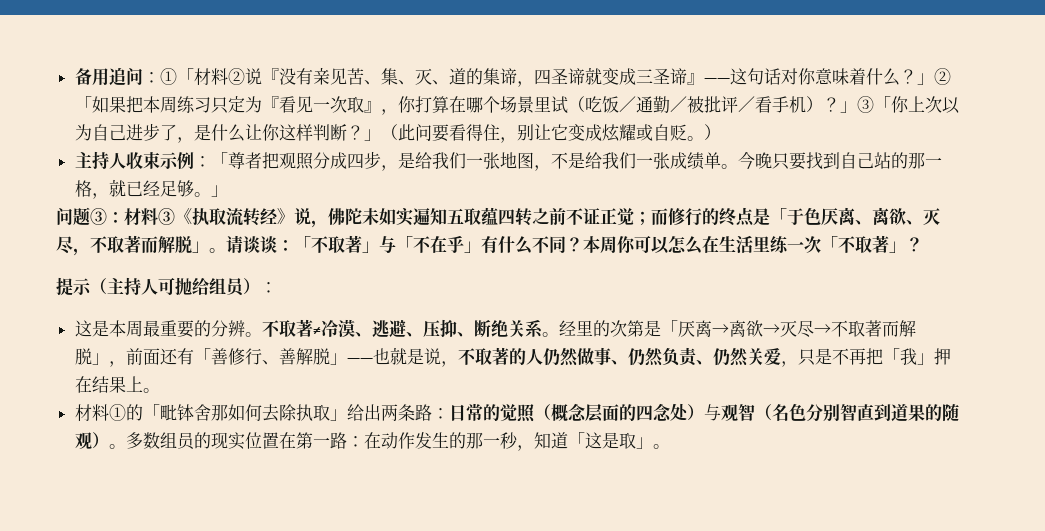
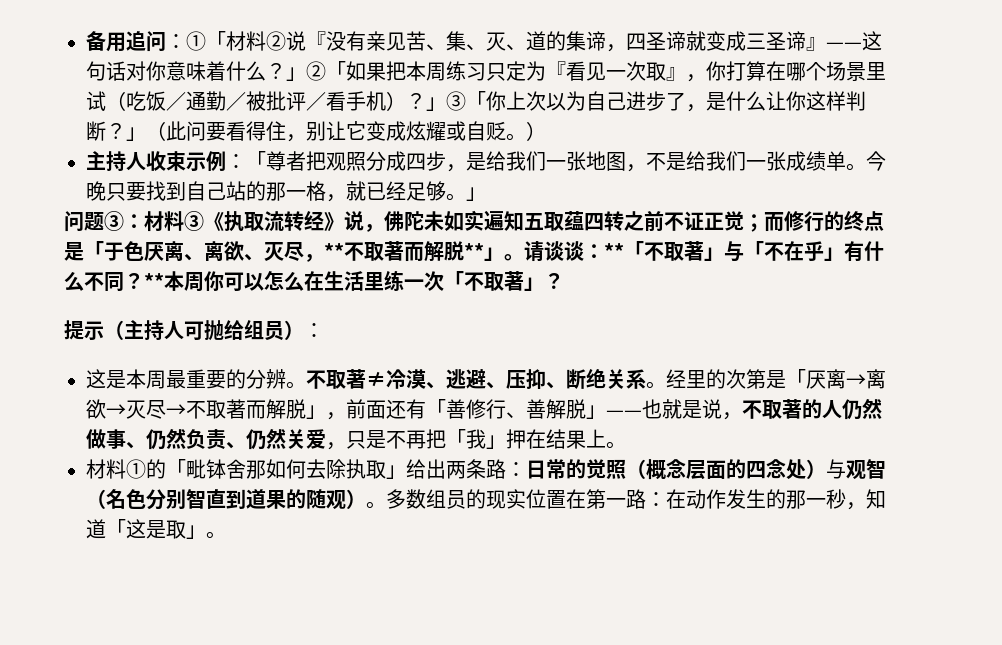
- 问题③：材料③《执取流转经》说，佛陀未如实遍知五取蕴四转之前不证正觉；而修行的终点是「于色厌离、离欲、灭尽，不取著而解脱」。
+ 问题③：材料③《执取流转经》说，佛陀未如实遍知五取蕴四转之前不证正觉；而修行的终点是「于色厌离、离欲、灭尽，**不取著而解脱**」。
- 请谈谈：「不取著」与「不在乎」有什么不同？
+ 请谈谈：**「不取著」与「不在乎」有什么不同？
- 本周你可以怎么在生活里练一次「不取著」？
+ **本周你可以怎么在生活里练一次「不取著」？

